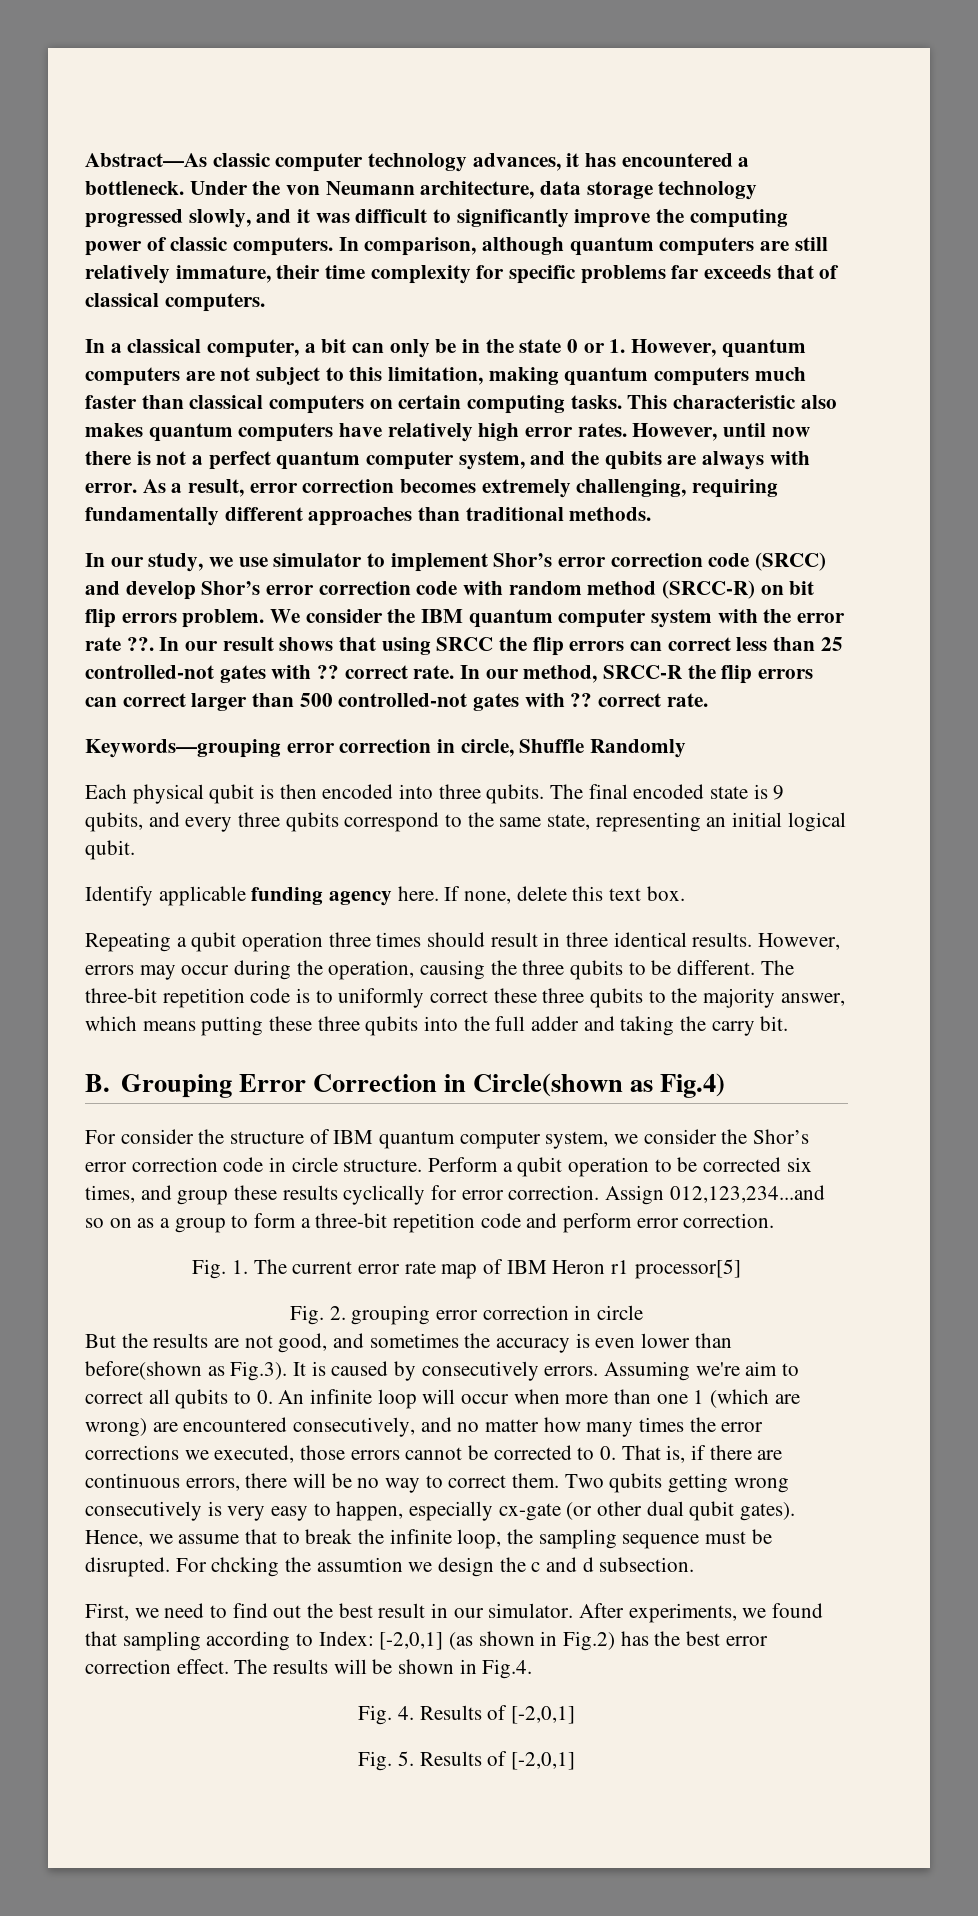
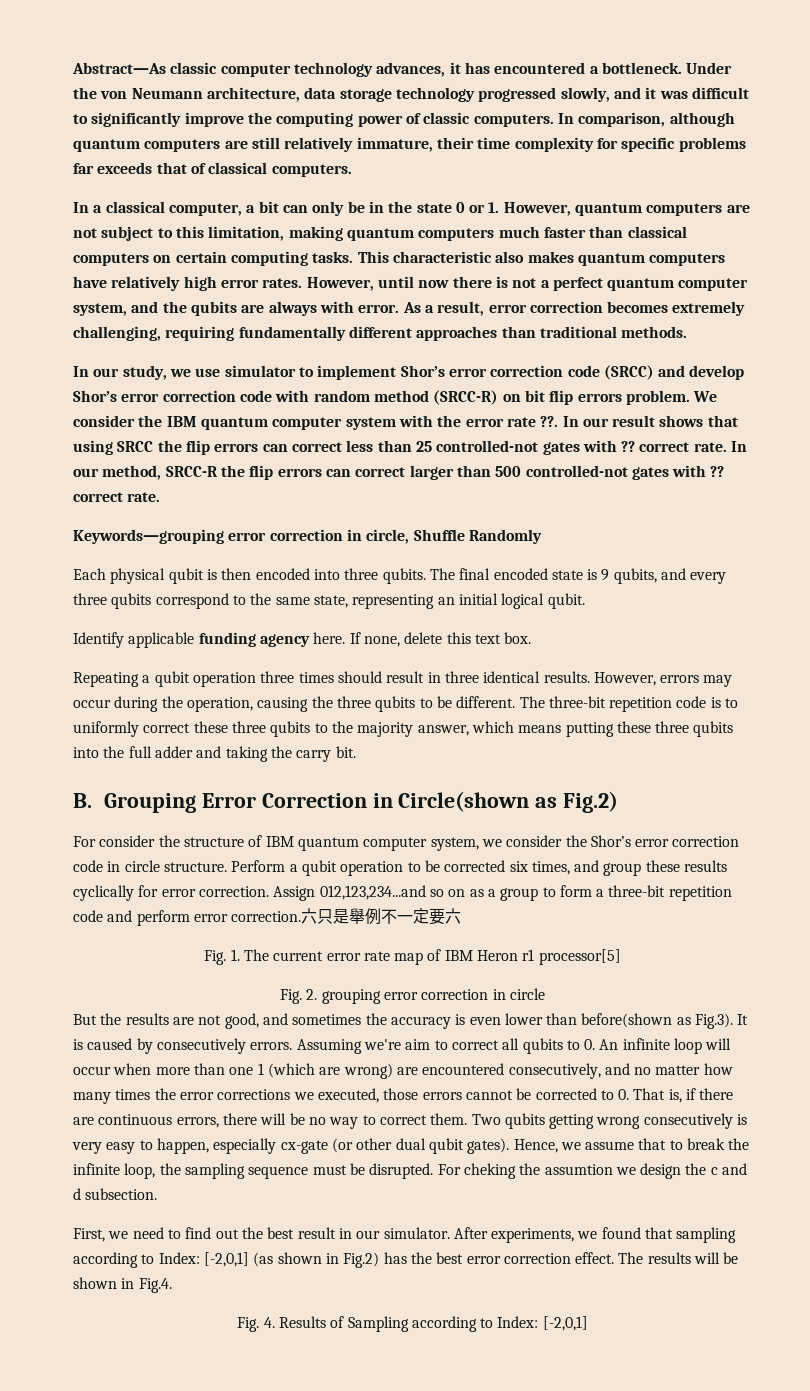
- B. Grouping Error Correction in Circle(shown as Fig.4)
+ B. Grouping Error Correction in Circle(shown as Fig.2)
+ 六只是舉例不一定要六
- For chcking the assumtion we design the c and d subsection.
+ For cheking the assumtion we design the c and d subsection.
- Fig. 4. Results of [-2,0,1]
- Fig. 5. Results of [-2,0,1]
+ Fig. 4. Results of Sampling according to Index: [-2,0,1]

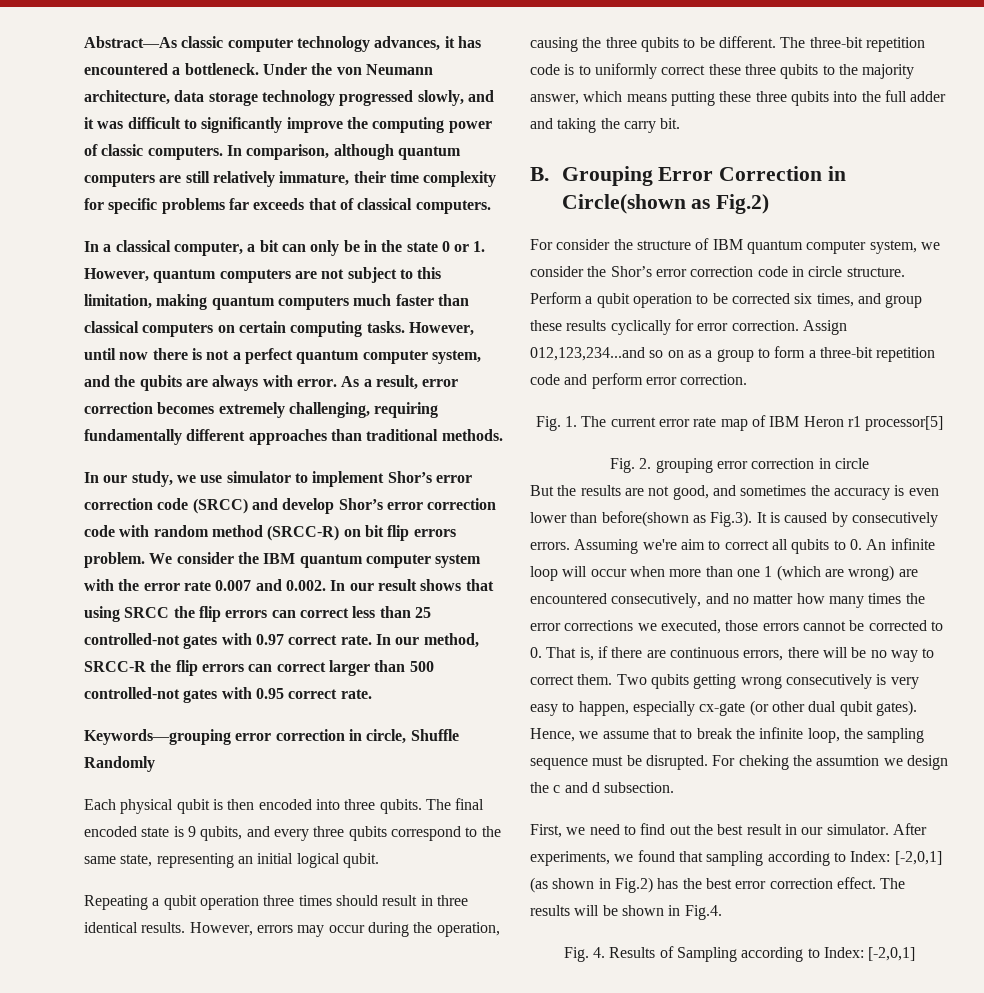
- This characteristic also makes quantum computers have relatively high error rates.
- We consider the IBM quantum computer system with the error rate ??. In our result shows that using SRCC the flip errors can correct less than 25 controlled-not gates with ?? correct rate.
+ We consider the IBM quantum computer system with the error rate 0.007 and 0.002. In our result shows that using SRCC the flip errors can correct less than 25 controlled-not gates with 0.97 correct rate.
- In our method, SRCC-R the flip errors can correct larger than 500 controlled-not gates with ?? correct rate.
+ In our method, SRCC-R the flip errors can correct larger than 500 controlled-not gates with 0.95 correct rate.
- Identify applicable funding agency here. If none, delete this text box.
- 六只是舉例不一定要六

